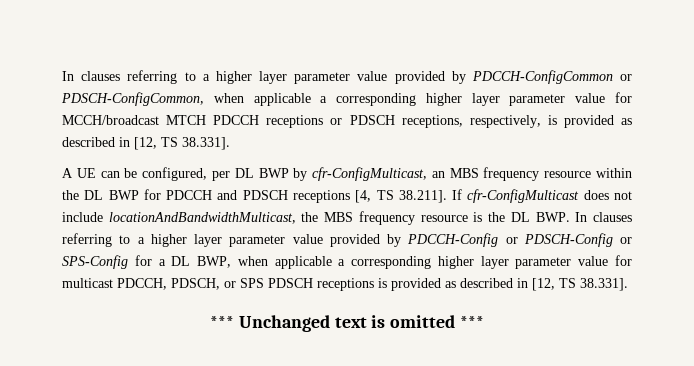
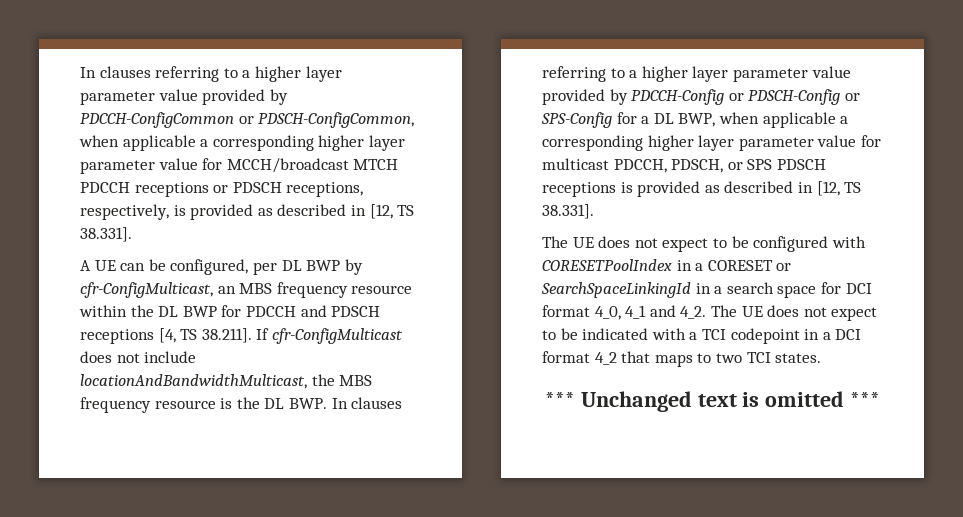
+ The UE does not expect to be configured with CORESETPoolIndex in a CORESET or SearchSpaceLinkingId in a search space for DCI format 4_0, 4_1 and 4_2. The UE does not expect to be indicated with a TCI codepoint in a DCI format 4_2 that maps to two TCI states.

